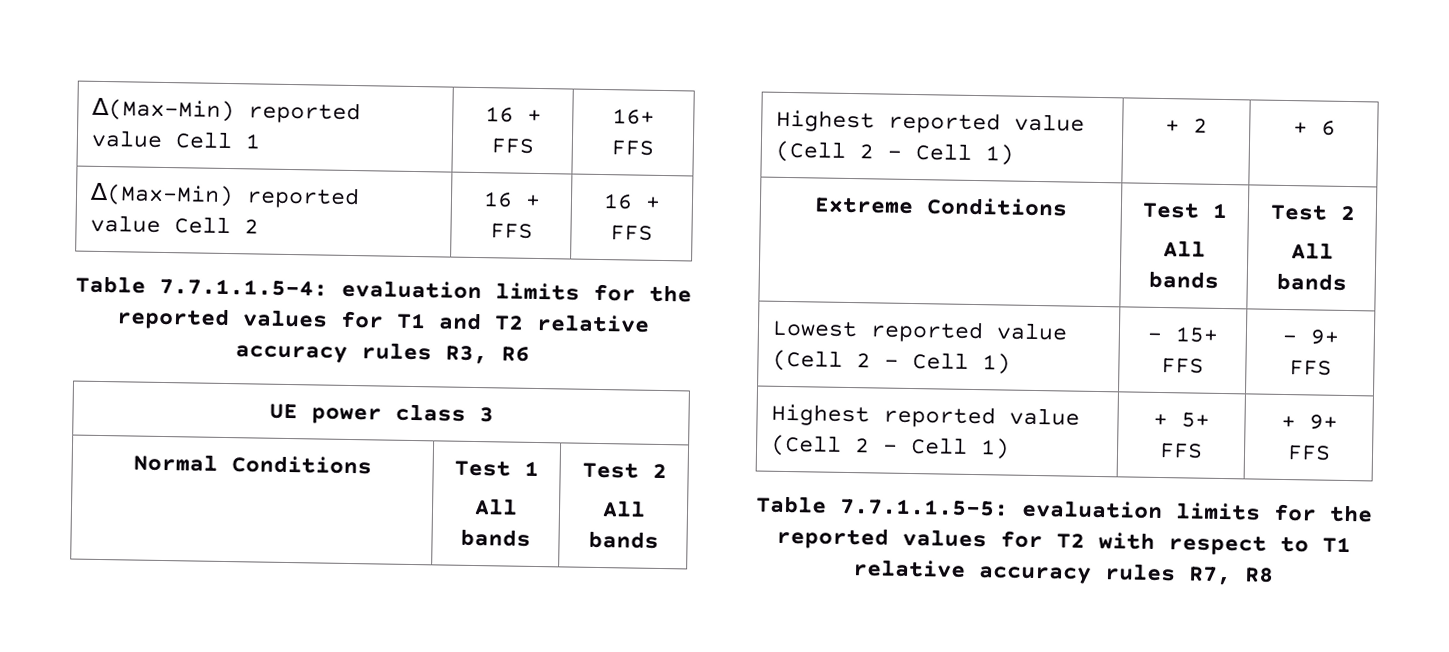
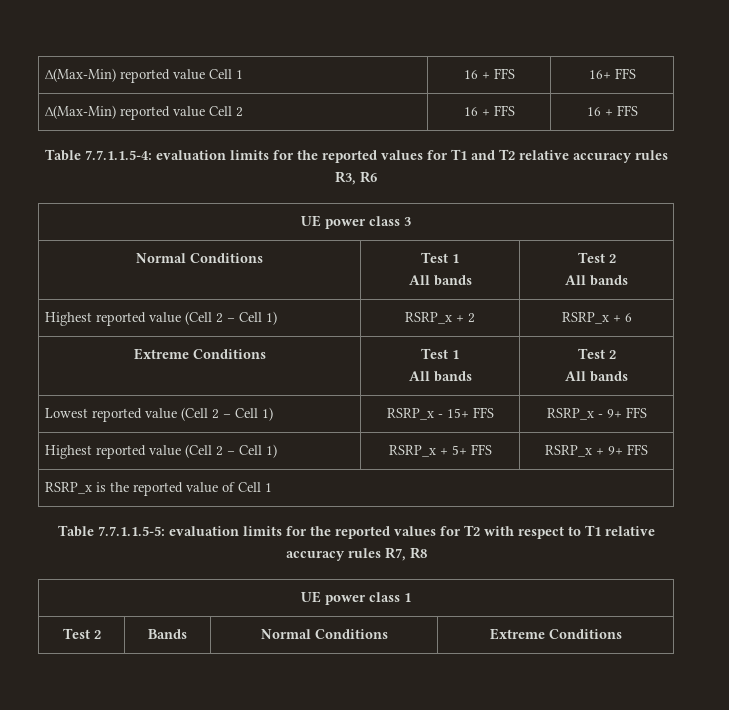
- Highest reported value (Cell 2 – Cell 1) | + 2 | + 6
+ Highest reported value (Cell 2 – Cell 1) | RSRP_x + 2 | RSRP_x + 6
- Lowest reported value (Cell 2 – Cell 1) | - 15+ FFS | - 9+ FFS
+ Lowest reported value (Cell 2 – Cell 1) | RSRP_x - 15+ FFS | RSRP_x - 9+ FFS
- Highest reported value (Cell 2 – Cell 1) | + 5+ FFS | + 9+ FFS
+ Highest reported value (Cell 2 – Cell 1) | RSRP_x + 5+ FFS | RSRP_x + 9+ FFS
+ RSRP_x is the reported value of Cell 1
+ UE power class 1
+ Test 2 | Bands | Normal Conditions | Extreme Conditions

